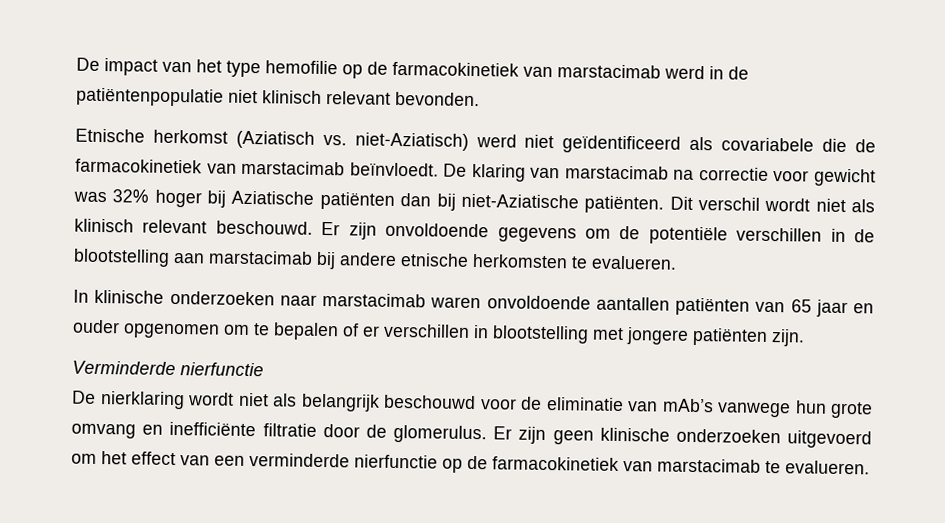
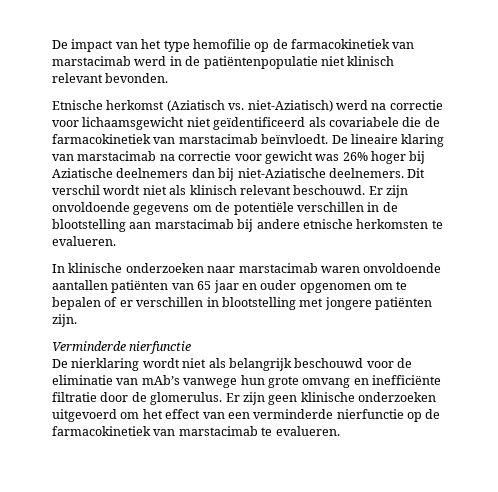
- Etnische herkomst (Aziatisch vs. niet-Aziatisch) werd niet geïdentificeerd als covariabele die de farmacokinetiek van marstacimab beïnvloedt.
+ Etnische herkomst (Aziatisch vs. niet-Aziatisch) werd na correctie voor lichaamsgewicht niet geïdentificeerd als covariabele die de farmacokinetiek van marstacimab beïnvloedt.
- De klaring van marstacimab na correctie voor gewicht was 32% hoger bij Aziatische patiënten dan bij niet-Aziatische patiënten.
+ De lineaire klaring van marstacimab na correctie voor gewicht was 26% hoger bij Aziatische deelnemers dan bij niet-Aziatische deelnemers.

